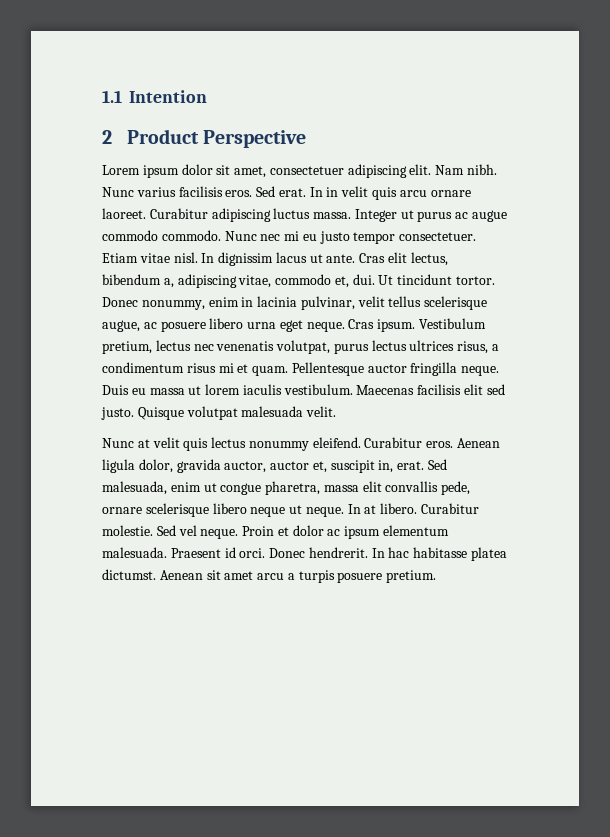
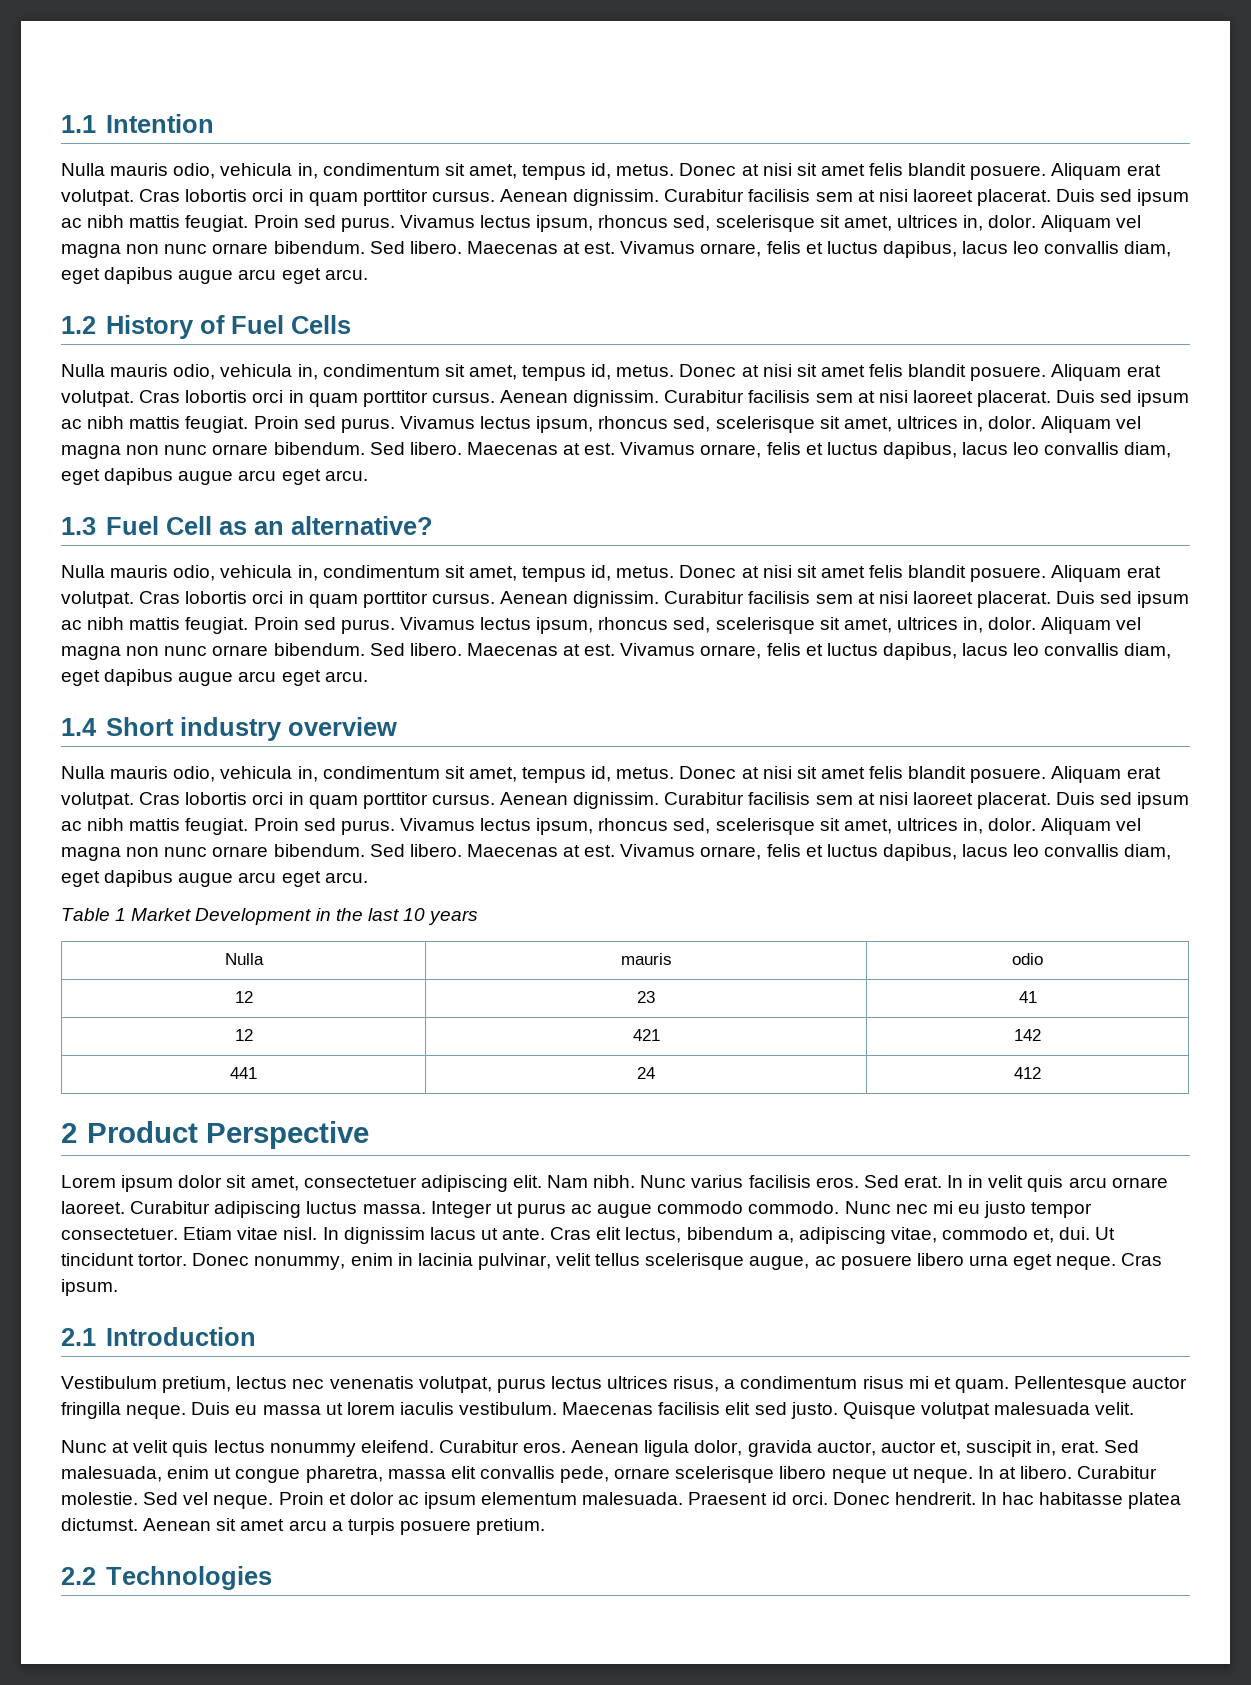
  1.1 Intention
+ Nulla mauris odio, vehicula in, condimentum sit amet, tempus id, metus. Donec at nisi sit amet felis blandit posuere. Aliquam erat volutpat. Cras lobortis orci in quam porttitor cursus. Aenean dignissim. Curabitur facilisis sem at nisi laoreet placerat. Duis sed ipsum ac nibh mattis feugiat. Proin sed purus. Vivamus lectus ipsum, rhoncus sed, scelerisque sit amet, ultrices in, dolor. Aliquam vel magna non nunc ornare bibendum. Sed libero. Maecenas at est. Vivamus ornare, felis et luctus dapibus, lacus leo convallis diam, eget dapibus augue arcu eget arcu.
+ 1.2 History of Fuel Cells
+ Nulla mauris odio, vehicula in, condimentum sit amet, tempus id, metus. Donec at nisi sit amet felis blandit posuere. Aliquam erat volutpat. Cras lobortis orci in quam porttitor cursus. Aenean dignissim. Curabitur facilisis sem at nisi laoreet placerat. Duis sed ipsum ac nibh mattis feugiat. Proin sed purus. Vivamus lectus ipsum, rhoncus sed, scelerisque sit amet, ultrices in, dolor. Aliquam vel magna non nunc ornare bibendum. Sed libero. Maecenas at est. Vivamus ornare, felis et luctus dapibus, lacus leo convallis diam, eget dapibus augue arcu eget arcu.
+ 1.3 Fuel Cell as an alternative?
+ Nulla mauris odio, vehicula in, condimentum sit amet, tempus id, metus. Donec at nisi sit amet felis blandit posuere. Aliquam erat volutpat. Cras lobortis orci in quam porttitor cursus. Aenean dignissim. Curabitur facilisis sem at nisi laoreet placerat. Duis sed ipsum ac nibh mattis feugiat. Proin sed purus. Vivamus lectus ipsum, rhoncus sed, scelerisque sit amet, ultrices in, dolor. Aliquam vel magna non nunc ornare bibendum. Sed libero. Maecenas at est. Vivamus ornare, felis et luctus dapibus, lacus leo convallis diam, eget dapibus augue arcu eget arcu.
+ 1.4 Short industry overview
+ Nulla mauris odio, vehicula in, condimentum sit amet, tempus id, metus. Donec at nisi sit amet felis blandit posuere. Aliquam erat volutpat. Cras lobortis orci in quam porttitor cursus. Aenean dignissim. Curabitur facilisis sem at nisi laoreet placerat. Duis sed ipsum ac nibh mattis feugiat. Proin sed purus. Vivamus lectus ipsum, rhoncus sed, scelerisque sit amet, ultrices in, dolor. Aliquam vel magna non nunc ornare bibendum. Sed libero. Maecenas at est. Vivamus ornare, felis et luctus dapibus, lacus leo convallis diam, eget dapibus augue arcu eget arcu.
+ Table 1 Market Development in the last 10 years
+ Nulla | mauris | odio
+ 12 | 23 | 41
+ 12 | 421 | 142
+ 441 | 24 | 412
- Cras ipsum. Vestibulum pretium, lectus nec venenatis volutpat, purus lectus ultrices risus, a condimentum risus mi et quam.
+ Cras ipsum.
+ 2.1 Introduction
+ Vestibulum pretium, lectus nec venenatis volutpat, purus lectus ultrices risus, a condimentum risus mi et quam.
+ 2.2 Technologies

